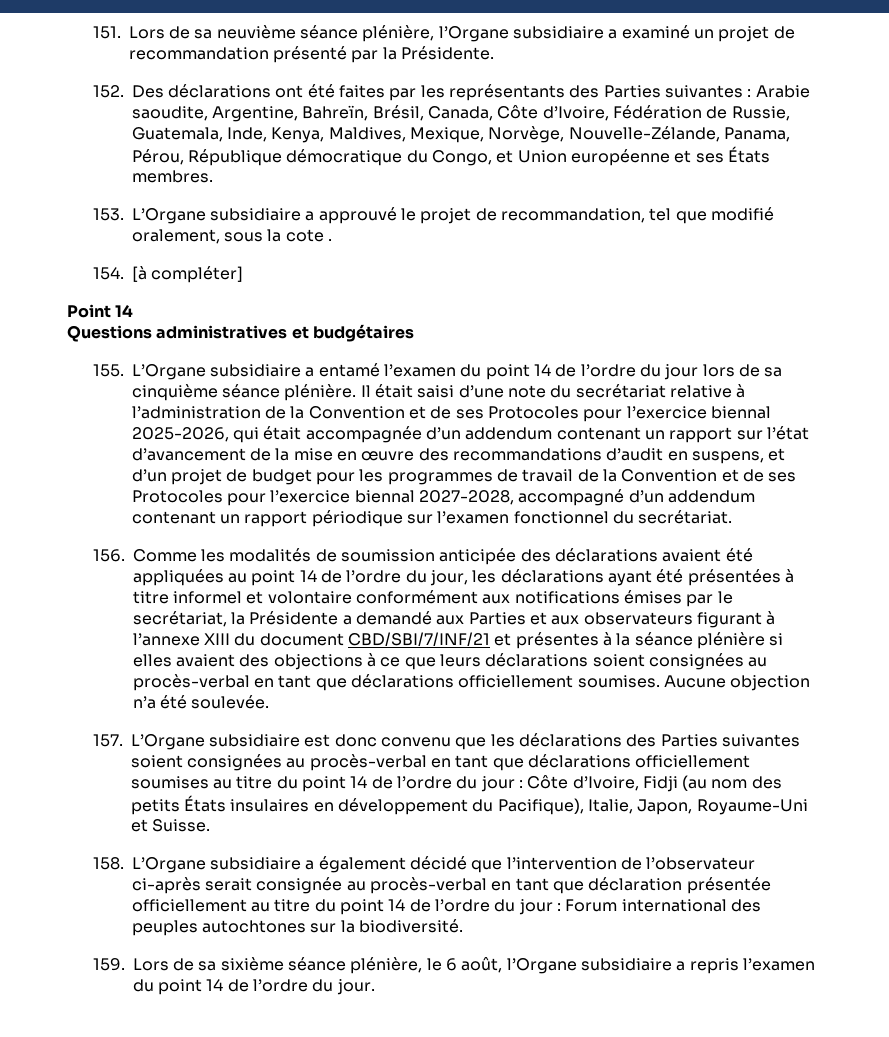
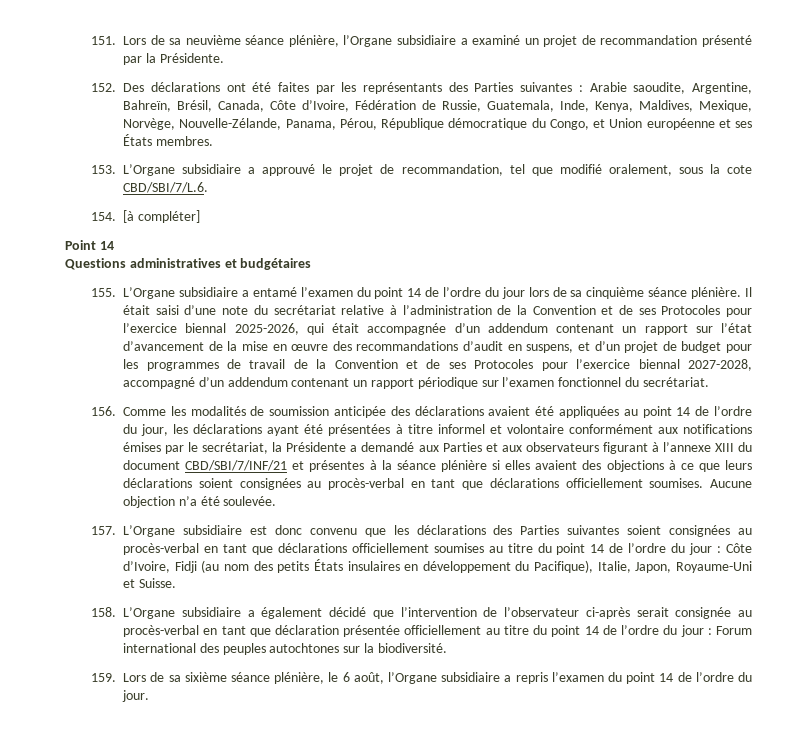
- 153. L’Organe subsidiaire a approuvé le projet de recommandation, tel que modifié oralement, sous la cote .
+ 153. L’Organe subsidiaire a approuvé le projet de recommandation, tel que modifié oralement, sous la cote CBD/SBI/7/L.6.

